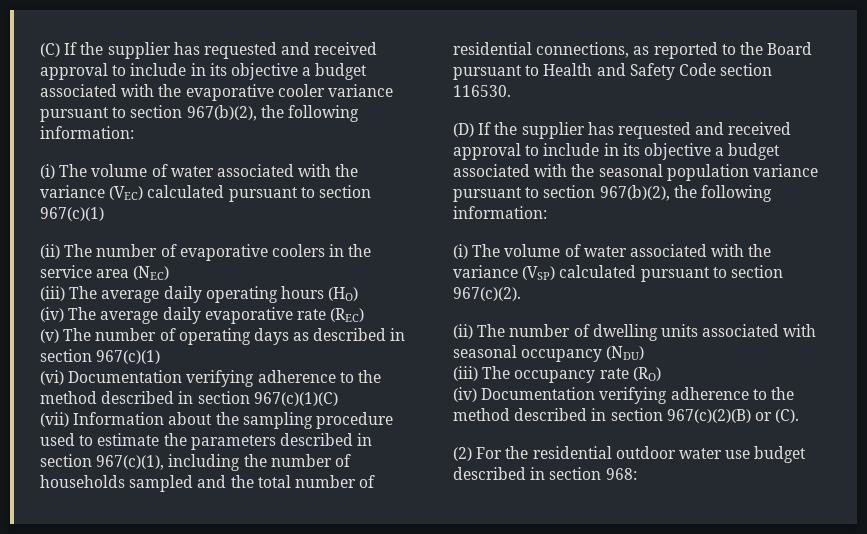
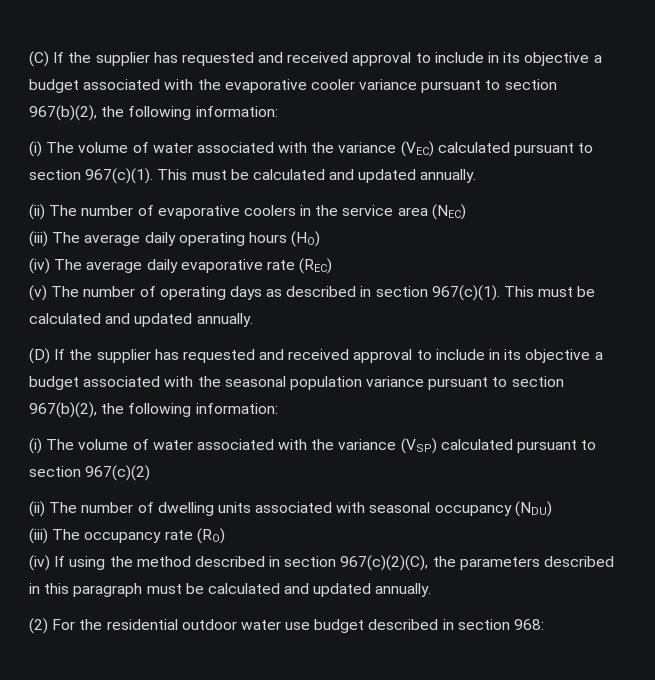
- (i) The volume of water associated with the variance (VEC) calculated pursuant to section 967(c)(1)
+ (i) The volume of water associated with the variance (VEC) calculated pursuant to section 967(c)(1). This must be calculated and updated annually.
- (v) The number of operating days as described in section 967(c)(1)
- (vi) Documentation verifying adherence to the method described in section 967(c)(1)(C)
- (vii) Information about the sampling procedure used to estimate the parameters described in section 967(c)(1), including the number of households sampled and the total number of residential connections, as reported to the Board pursuant to Health and Safety Code section 116530.
+ (v) The number of operating days as described in section 967(c)(1). This must be calculated and updated annually.
- (i) The volume of water associated with the variance (VSP) calculated pursuant to section 967(c)(2).
+ (i) The volume of water associated with the variance (VSP) calculated pursuant to section 967(c)(2)
- (iv) Documentation verifying adherence to the method described in section 967(c)(2)(B) or (C).
+ (iv) If using the method described in section 967(c)(2)(C), the parameters described in this paragraph must be calculated and updated annually.

